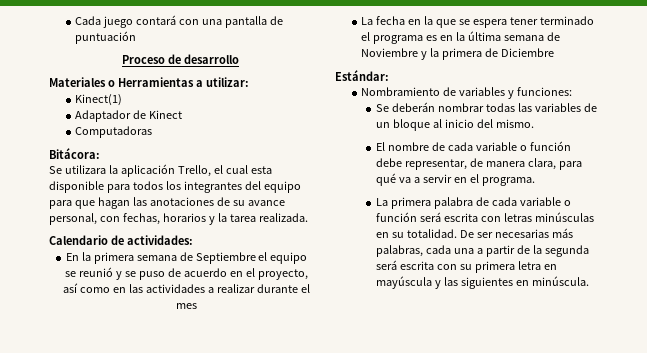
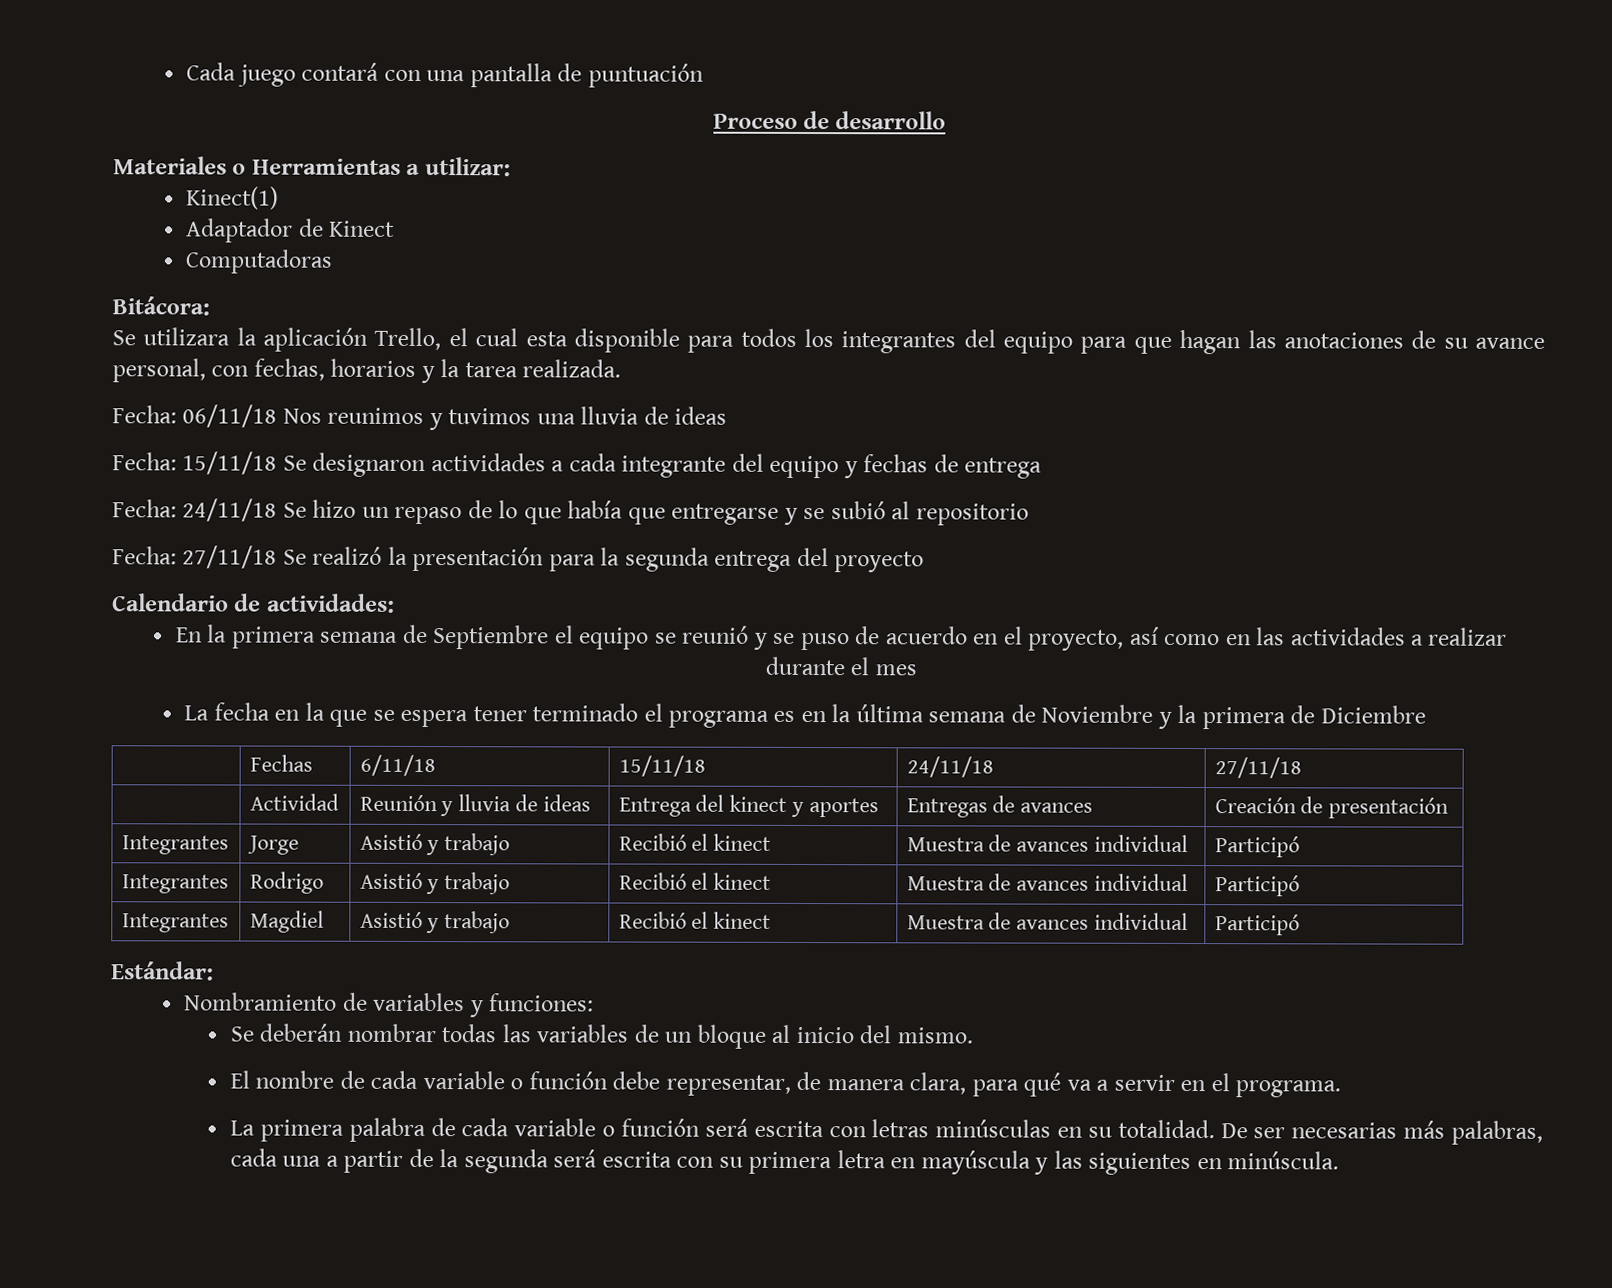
+ Fecha: 06/11/18 Nos reunimos y tuvimos una lluvia de ideas
+ Fecha: 15/11/18 Se designaron actividades a cada integrante del equipo y fechas de entrega
+ Fecha: 24/11/18 Se hizo un repaso de lo que había que entregarse y se subió al repositorio
+ Fecha: 27/11/18 Se realizó la presentación para la segunda entrega del proyecto
+ | Fechas | 6/11/18 | 15/11/18 | 24/11/18 | 27/11/18
+ | Actividad | Reunión y lluvia de ideas | Entrega del kinect y aportes | Entregas de avances | Creación de presentación
+ Integrantes | Jorge | Asistió y trabajo | Recibió el kinect | Muestra de avances individual | Participó
+ Integrantes | Rodrigo | Asistió y trabajo | Recibió el kinect | Muestra de avances individual | Participó
+ Integrantes | Magdiel | Asistió y trabajo | Recibió el kinect | Muestra de avances individual | Participó

